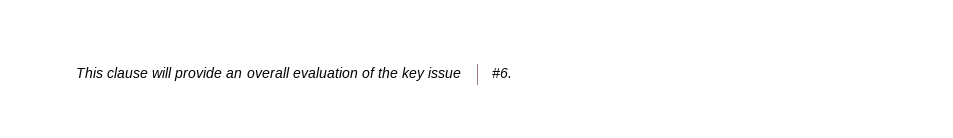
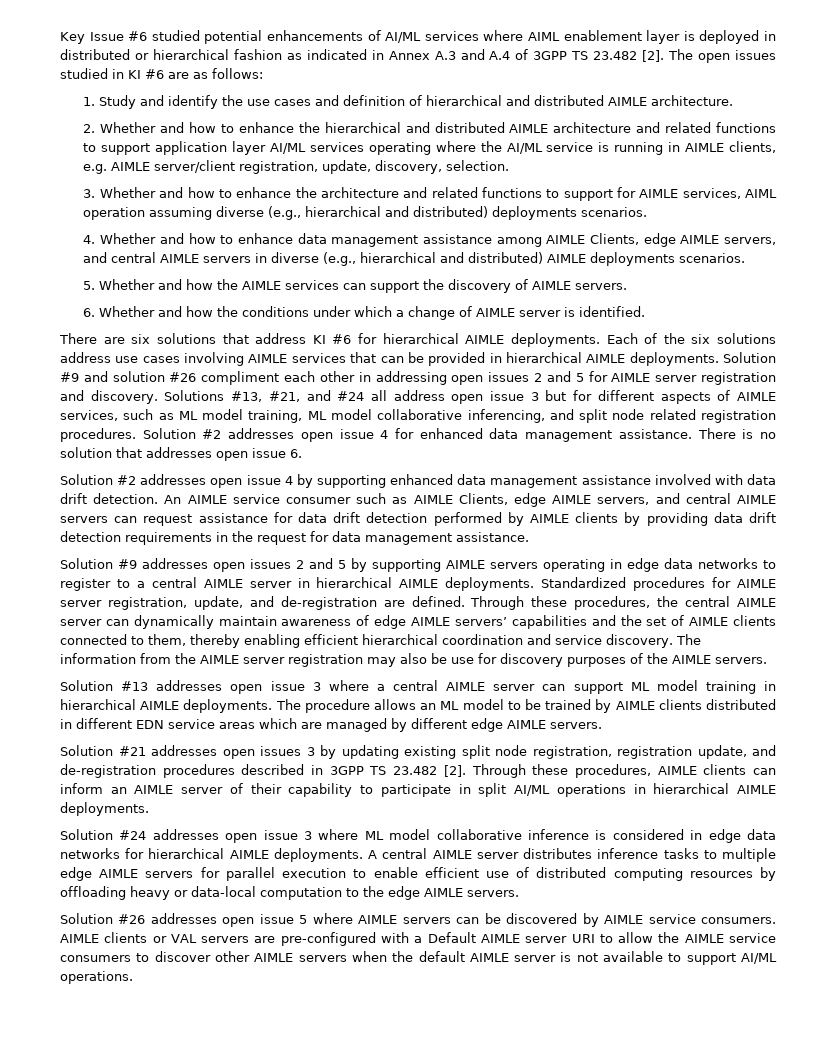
- This clause will provide an overall evaluation of the key issue #6.
+ Key Issue #6 studied potential enhancements of AI/ML services where AIML enablement layer is deployed in distributed or hierarchical fashion as indicated in Annex A.3 and A.4 of 3GPP TS 23.482 [2]. The open issues studied in KI #6 are as follows:
+ 1. Study and identify the use cases and definition of hierarchical and distributed AIMLE architecture.
+ 2. Whether and how to enhance the hierarchical and distributed AIMLE architecture and related functions to support application layer AI/ML services operating where the AI/ML service is running in AIMLE clients, e.g. AIMLE server/client registration, update, discovery, selection.
+ 3. Whether and how to enhance the architecture and related functions to support for AIMLE services, AIML operation assuming diverse (e.g., hierarchical and distributed) deployments scenarios.
+ 4. Whether and how to enhance data management assistance among AIMLE Clients, edge AIMLE servers, and central AIMLE servers in diverse (e.g., hierarchical and distributed) AIMLE deployments scenarios.
+ 5. Whether and how the AIMLE services can support the discovery of AIMLE servers.
+ 6. Whether and how the conditions under which a change of AIMLE server is identified.
+ There are six solutions that address KI #6 for hierarchical AIMLE deployments. Each of the six solutions address use cases involving AIMLE services that can be provided in hierarchical AIMLE deployments. Solution #9 and solution #26 compliment each other in addressing open issues 2 and 5 for AIMLE server registration and discovery. Solutions #13, #21, and #24 all address open issue 3 but for different aspects of AIMLE services, such as ML model training, ML model collaborative inferencing, and split node related registration procedures. Solution #2 addresses open issue 4 for enhanced data management assistance. There is no solution that addresses open issue 6.
+ Solution #2 addresses open issue 4 by supporting enhanced data management assistance involved with data drift detection. An AIMLE service consumer such as AIMLE Clients, edge AIMLE servers, and central AIMLE servers can request assistance for data drift detection performed by AIMLE clients by providing data drift detection requirements in the request for data management assistance.
+ Solution #9 addresses open issues 2 and 5 by supporting AIMLE servers operating in edge data networks to register to a central AIMLE server in hierarchical AIMLE deployments. Standardized procedures for AIMLE server registration, update, and de-registration are defined. Through these procedures, the central AIMLE server can dynamically maintain awareness of edge AIMLE servers’ capabilities and the set of AIMLE clients connected to them, thereby enabling efficient hierarchical coordination and service discovery. The information from the AIMLE server registration may also be use for discovery purposes of the AIMLE servers.
+ Solution #13 addresses open issue 3 where a central AIMLE server can support ML model training in hierarchical AIMLE deployments. The procedure allows an ML model to be trained by AIMLE clients distributed in different EDN service areas which are managed by different edge AIMLE servers.
+ Solution #21 addresses open issues 3 by updating existing split node registration, registration update, and de-registration procedures described in 3GPP TS 23.482 [2]. Through these procedures, AIMLE clients can inform an AIMLE server of their capability to participate in split AI/ML operations in hierarchical AIMLE deployments.
+ Solution #24 addresses open issue 3 where ML model collaborative inference is considered in edge data networks for hierarchical AIMLE deployments. A central AIMLE server distributes inference tasks to multiple edge AIMLE servers for parallel execution to enable efficient use of distributed computing resources by offloading heavy or data-local computation to the edge AIMLE servers.
+ Solution #26 addresses open issue 5 where AIMLE servers can be discovered by AIMLE service consumers. AIMLE clients or VAL servers are pre-configured with a Default AIMLE server URI to allow the AIMLE service consumers to discover other AIMLE servers when the default AIMLE server is not available to support AI/ML operations.

